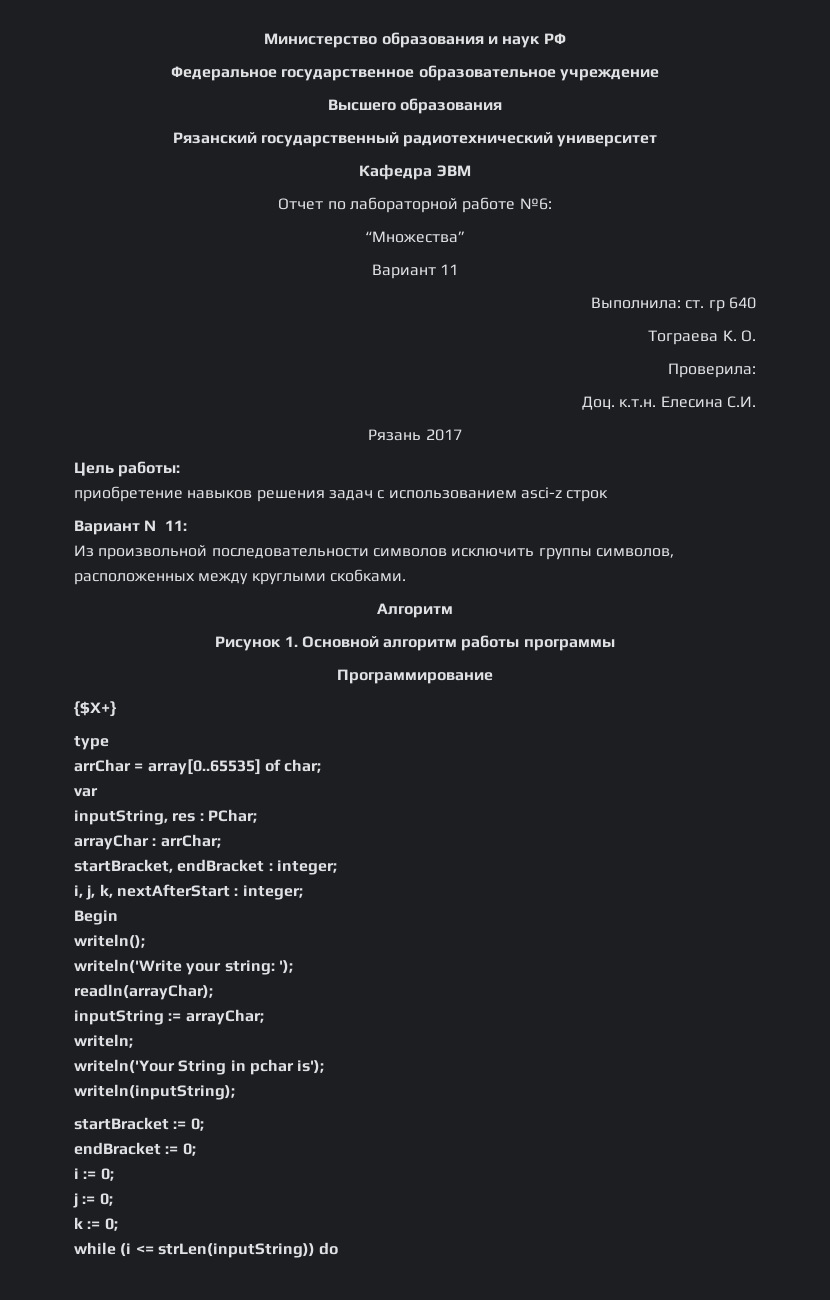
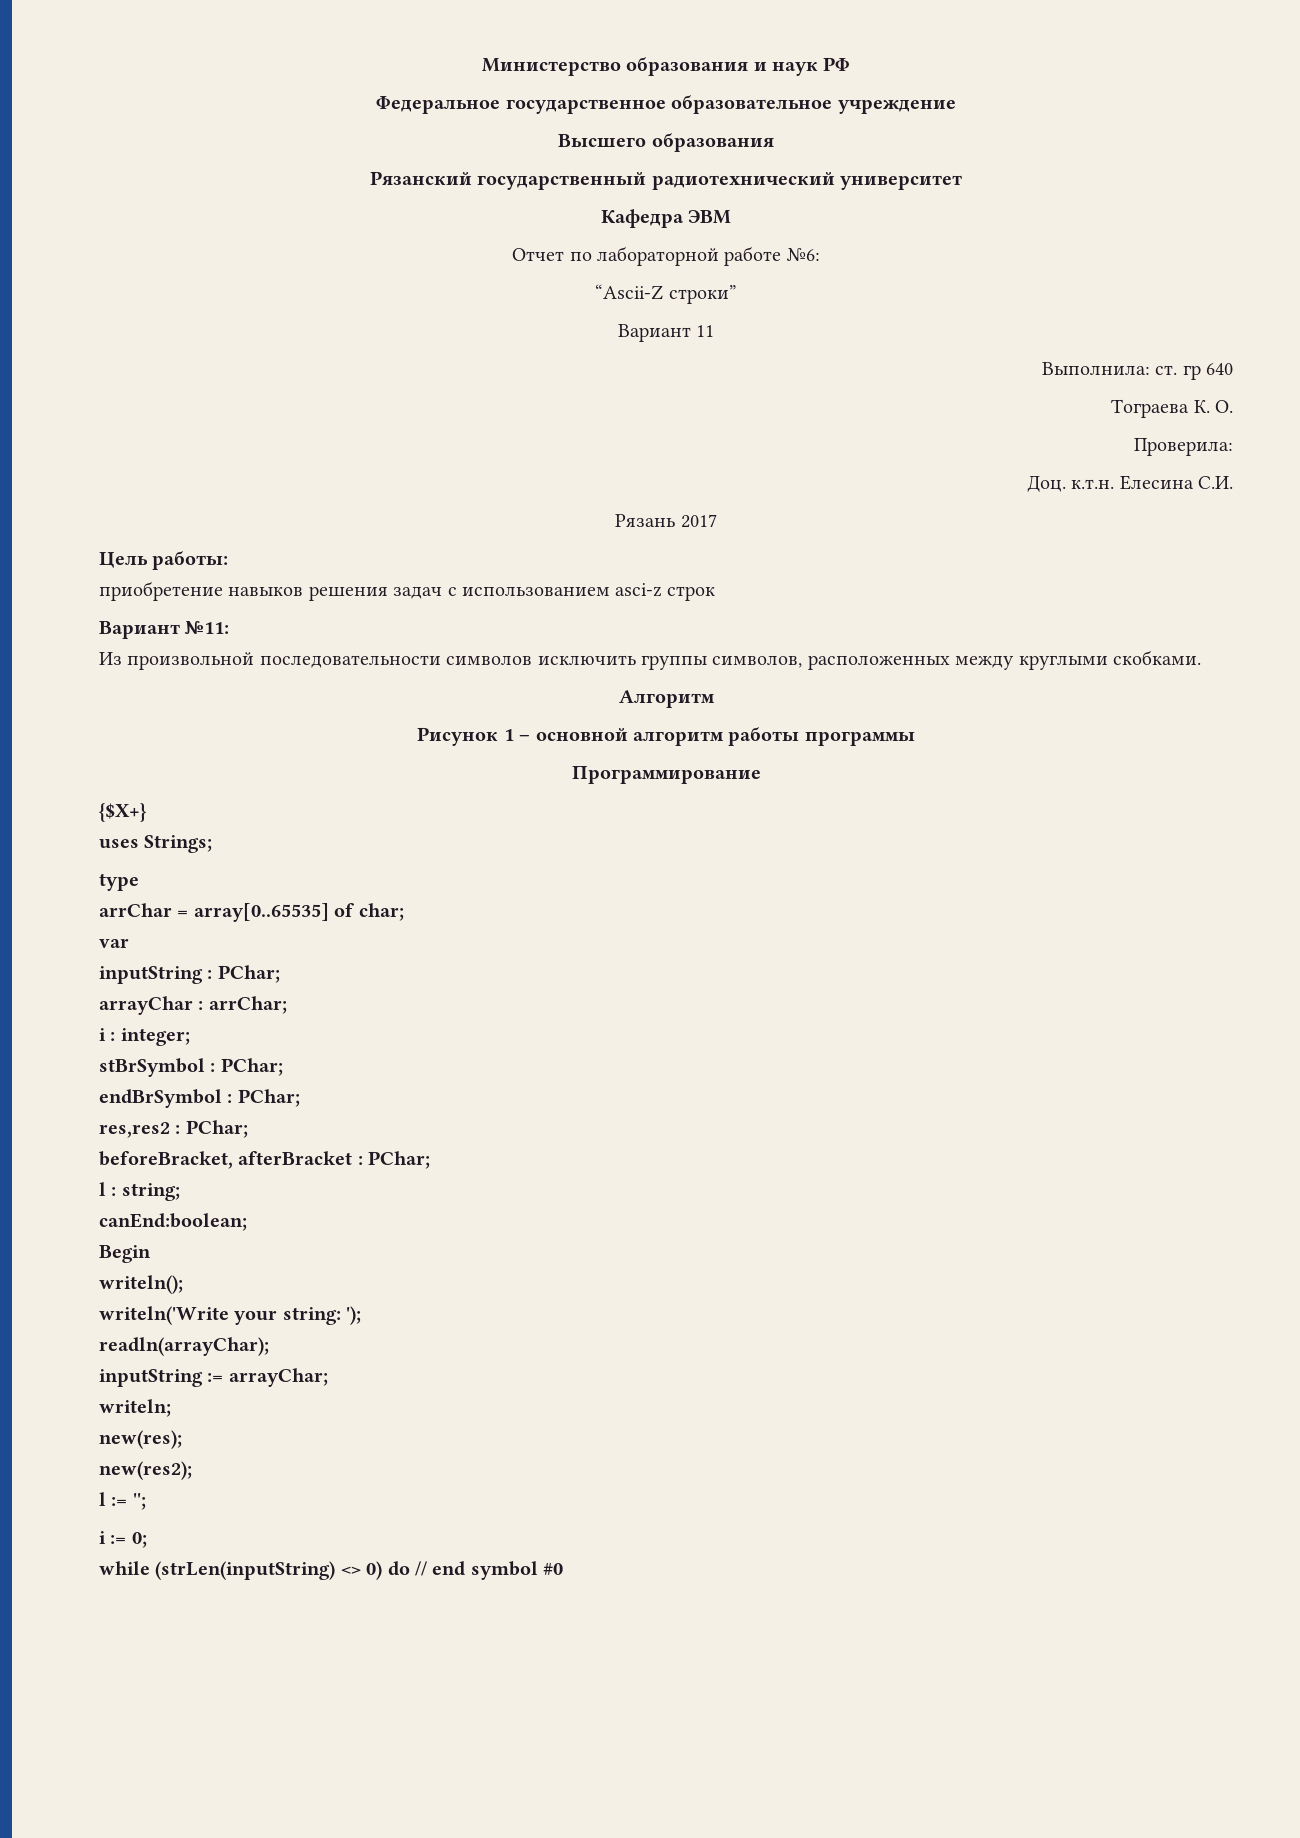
- “Множества”
+ “Ascii-Z строки”
- Рисунок 1. Основной алгоритм работы программы
+ Рисунок 1 – основной алгоритм работы программы
+ uses Strings;
- inputString, res : PChar;
+ inputString : PChar;
- startBracket, endBracket : integer;
- i, j, k, nextAfterStart : integer;
+ i : integer;
+ stBrSymbol : PChar;
+ endBrSymbol : PChar;
+ res,res2 : PChar;
+ beforeBracket, afterBracket : PChar;
+ l : string;
+ canEnd:boolean;
- writeln('Your String in pchar is');
- writeln(inputString);
- startBracket := 0;
- endBracket := 0;
+ new(res);
+ new(res2);
+ l := '';
  i := 0;
- j := 0;
- k := 0;
- while (i <= strLen(inputString)) do
+ while (strLen(inputString) <> 0) do // end symbol #0

